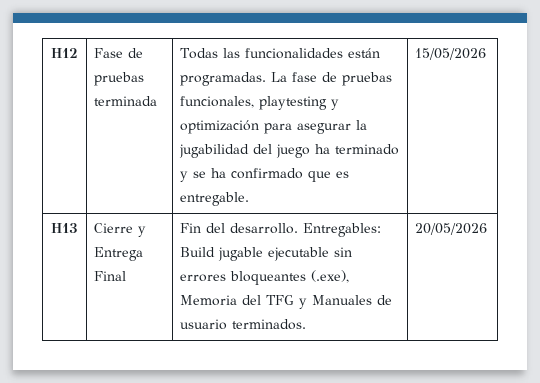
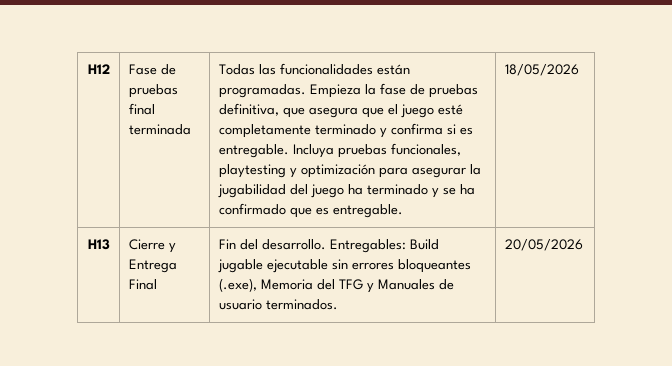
- Fase de pruebas terminada
+ Fase de pruebas final terminada
- La fase de pruebas funcionales, playtesting y optimización para asegurar la jugabilidad del juego ha terminado y se ha confirmado que es entregable.
+ Empieza la fase de pruebas definitiva, que asegura que el juego esté completamente terminado y confirma si es entregable. Incluya pruebas funcionales, playtesting y optimización para asegurar la jugabilidad del juego ha terminado y se ha confirmado que es entregable.
- 15/05/2026
+ 18/05/2026

